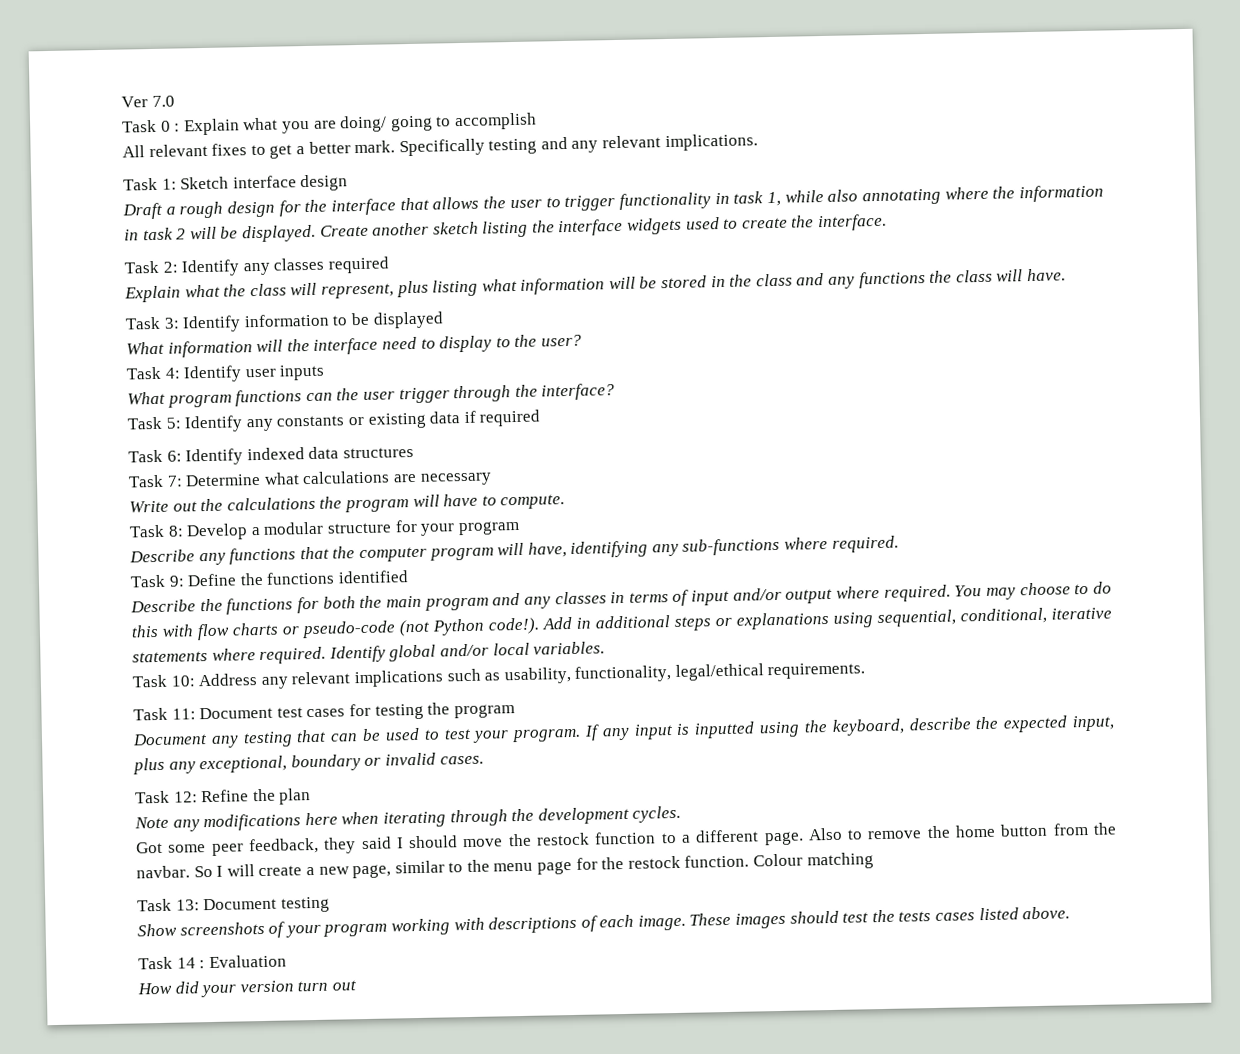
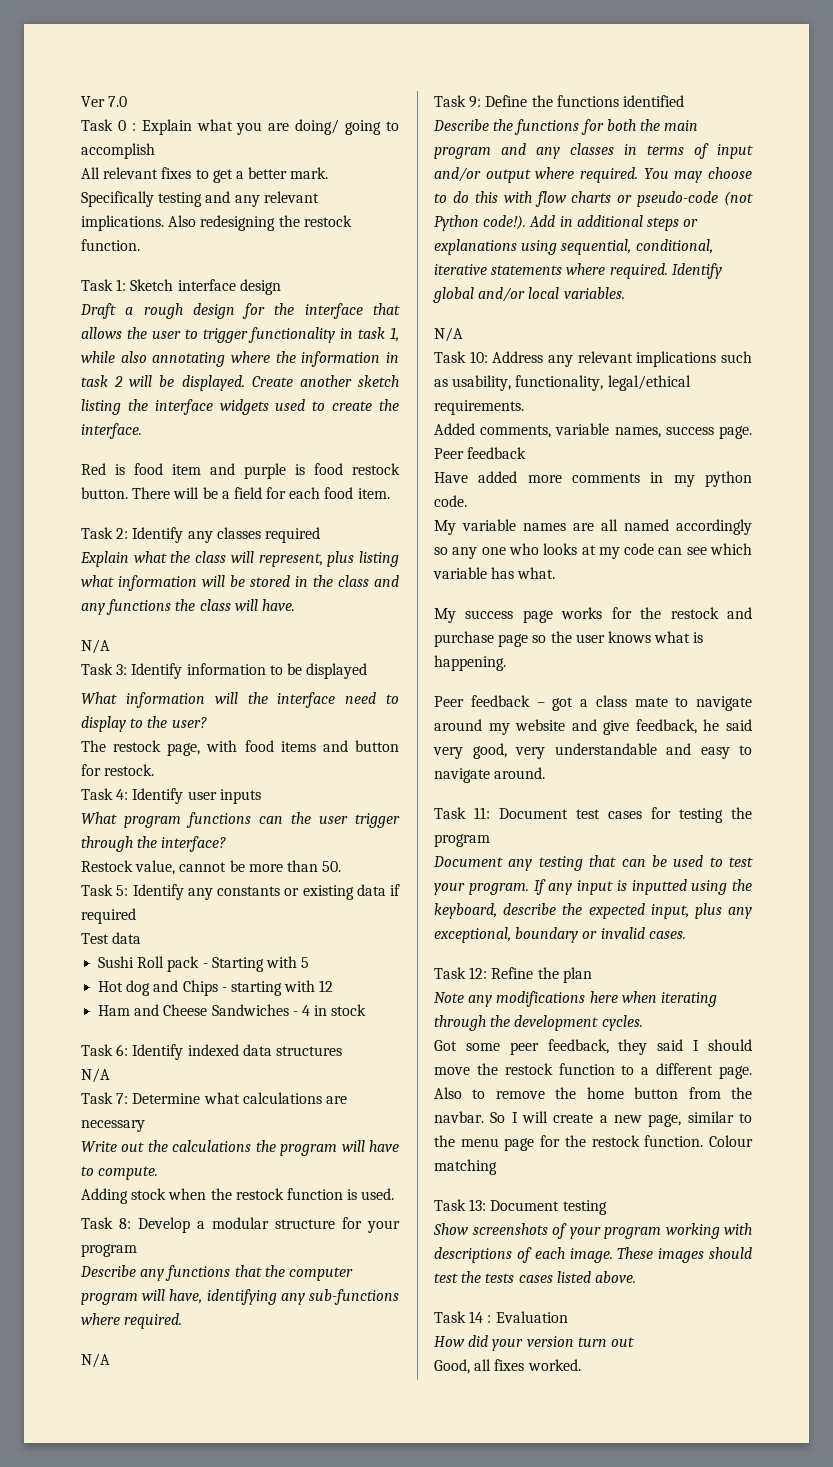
+ Also redesigning the restock function.
+ Red is food item and purple is food restock button. There will be a field for each food item.
  Explain what the class will represent, plus listing what information will be stored in the class and any functions the class will have.
+ N/A
+ The restock page, with food items and button for restock.
+ Restock value, cannot be more than 50.
+ Test data
+ Sushi Roll pack - Starting with 5
+ Hot dog and Chips - starting with 12
+ Ham and Cheese Sandwiches - 4 in stock
  Task 6: Identify indexed data structures
+ N/A
+ Adding stock when the restock function is used.
  Describe any functions that the computer program will have, identifying any sub-functions where required.
+ N/A
  Identify global and/or local variables.
+ N/A
+ Added comments, variable names, success page. Peer feedback
+ Have added more comments in my python code.
+ My variable names are all named accordingly so any one who looks at my code can see which variable has what.
+ My success page works for the restock and purchase page so the user knows what is happening.
+ Peer feedback – got a class mate to navigate around my website and give feedback, he said very good, very understandable and easy to navigate around.
+ Good, all fixes worked.

